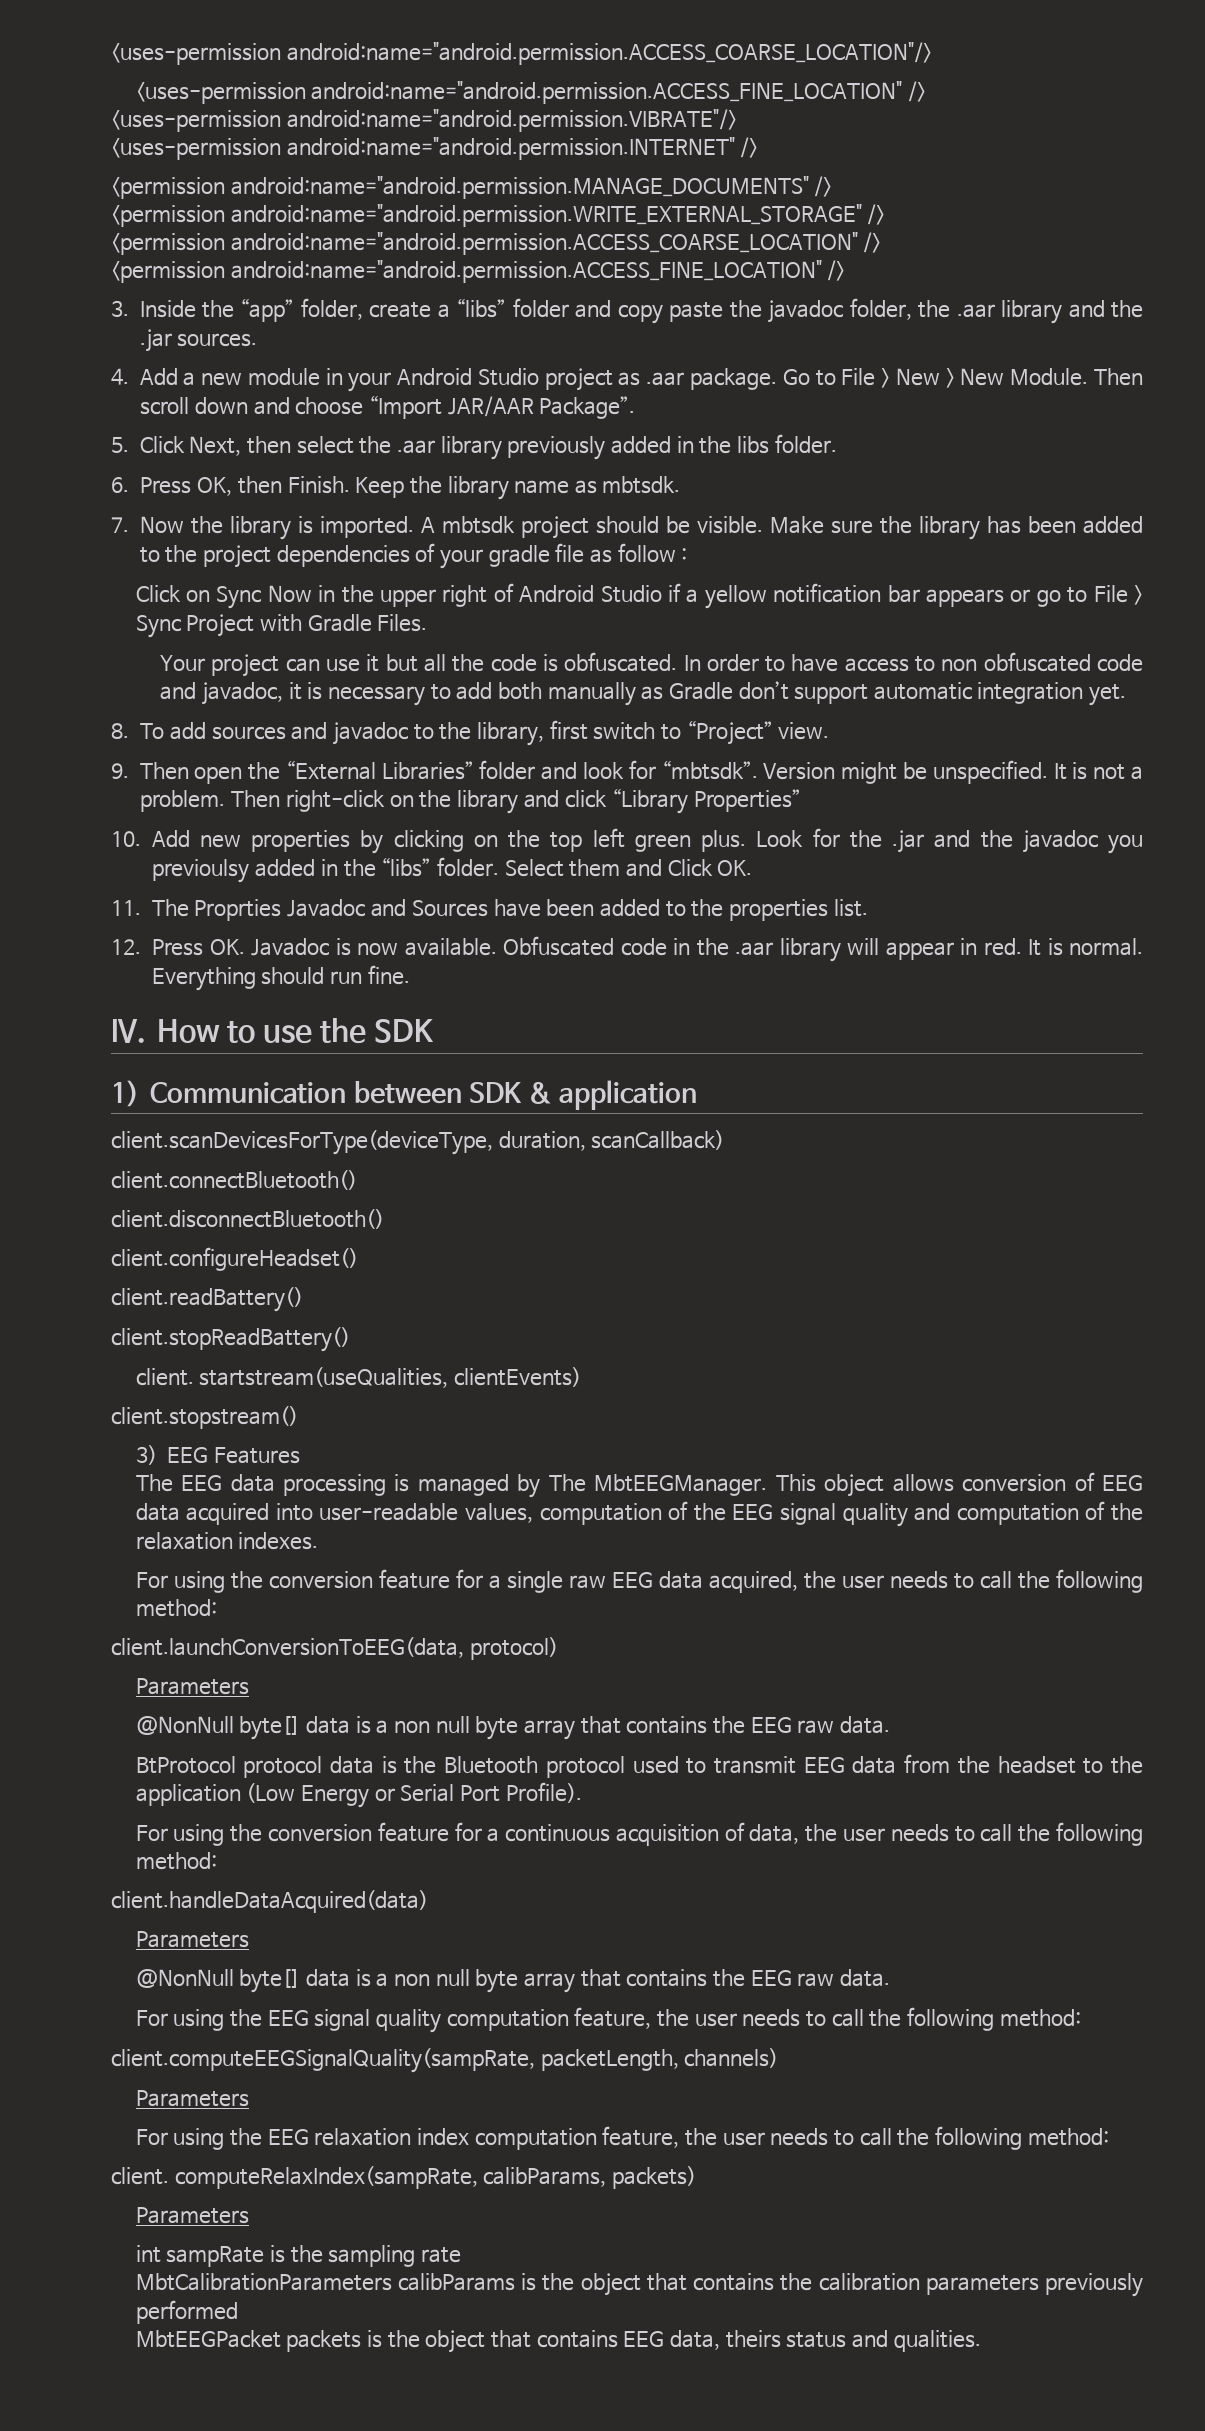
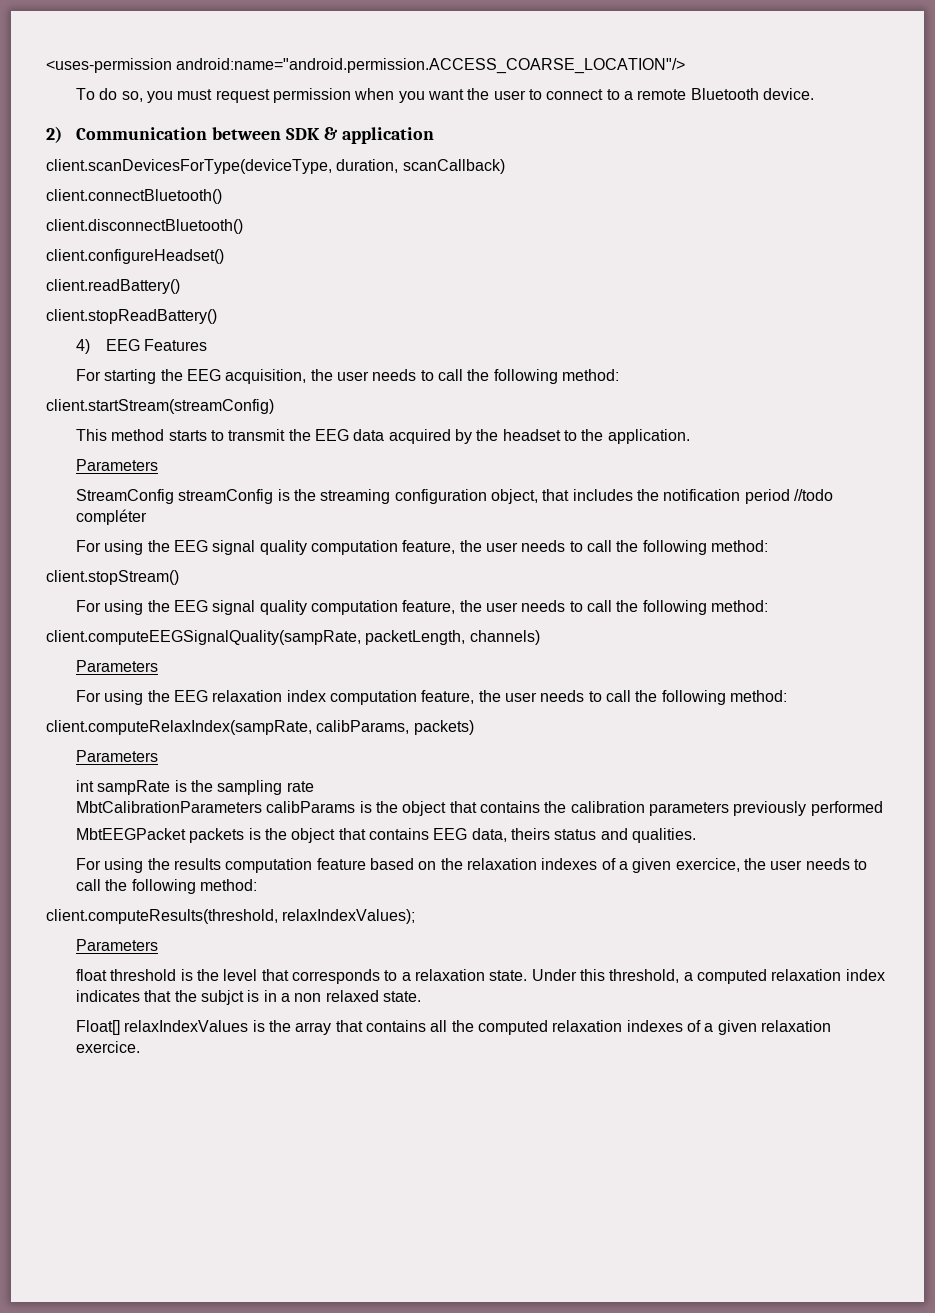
- <uses-permission android:name="android.permission.ACCESS_FINE_LOCATION" />
- <uses-permission android:name="android.permission.VIBRATE"/>
- <uses-permission android:name="android.permission.INTERNET" />
- <permission android:name="android.permission.MANAGE_DOCUMENTS" />
- <permission android:name="android.permission.WRITE_EXTERNAL_STORAGE" />
- <permission android:name="android.permission.ACCESS_COARSE_LOCATION" />
- <permission android:name="android.permission.ACCESS_FINE_LOCATION" />
- 3. Inside the “app” folder, create a “libs” folder and copy paste the javadoc folder, the .aar library and the .jar sources.
- 4. Add a new module in your Android Studio project as .aar package. Go to File > New > New Module. Then scroll down and choose “Import JAR/AAR Package”.
- 5. Click Next, then select the .aar library previously added in the libs folder.
- 6. Press OK, then Finish. Keep the library name as mbtsdk.
- 7. Now the library is imported. A mbtsdk project should be visible. Make sure the library has been added to the project dependencies of your gradle file as follow :
- Click on Sync Now in the upper right of Android Studio if a yellow notification bar appears or go to File > Sync Project with Gradle Files.
- Your project can use it but all the code is obfuscated. In order to have access to non obfuscated code and javadoc, it is necessary to add both manually as Gradle don’t support automatic integration yet.
- 8. To add sources and javadoc to the library, first switch to “Project” view.
- 9. Then open the “External Libraries” folder and look for “mbtsdk”. Version might be unspecified. It is not a problem. Then right-click on the library and click “Library Properties”
- 10. Add new properties by clicking on the top left green plus. Look for the .jar and the javadoc you previoulsy added in the “libs” folder. Select them and Click OK.
- 11. The Proprties Javadoc and Sources have been added to the properties list.
- 12. Press OK. Javadoc is now available. Obfuscated code in the .aar library will appear in red. It is normal. Everything should run fine.
- IV. How to use the SDK
- 1) Communication between SDK & application
+ To do so, you must request permission when you want the user to connect to a remote Bluetooth device.
+ 2) Communication between SDK & application
- client. startstream(useQualities, clientEvents)
- client.stopstream()
- 3) EEG Features
- The EEG data processing is managed by The MbtEEGManager. This object allows conversion of EEG data acquired into user-readable values, computation of the EEG signal quality and computation of the relaxation indexes.
- For using the conversion feature for a single raw EEG data acquired, the user needs to call the following method:
- client.launchConversionToEEG(data, protocol)
+ 4) EEG Features
+ For starting the EEG acquisition, the user needs to call the following method:
+ client.startStream(streamConfig)
+ This method starts to transmit the EEG data acquired by the headset to the application.
  Parameters
- @NonNull byte[] data is a non null byte array that contains the EEG raw data.
- BtProtocol protocol data is the Bluetooth protocol used to transmit EEG data from the headset to the application (Low Energy or Serial Port Profile).
- For using the conversion feature for a continuous acquisition of data, the user needs to call the following method:
- client.handleDataAcquired(data)
- Parameters
- @NonNull byte[] data is a non null byte array that contains the EEG raw data.
+ StreamConfig streamConfig is the streaming configuration object, that includes the notification period //todo compléter
+ For using the EEG signal quality computation feature, the user needs to call the following method:
+ client.stopStream()
- client. computeRelaxIndex(sampRate, calibParams, packets)
+ client.computeRelaxIndex(sampRate, calibParams, packets)
+ For using the results computation feature based on the relaxation indexes of a given exercice, the user needs to call the following method:
+ client.computeResults(threshold, relaxIndexValues);
+ Parameters
+ float threshold is the level that corresponds to a relaxation state. Under this threshold, a computed relaxation index indicates that the subjct is in a non relaxed state.
+ Float[] relaxIndexValues is the array that contains all the computed relaxation indexes of a given relaxation exercice.

